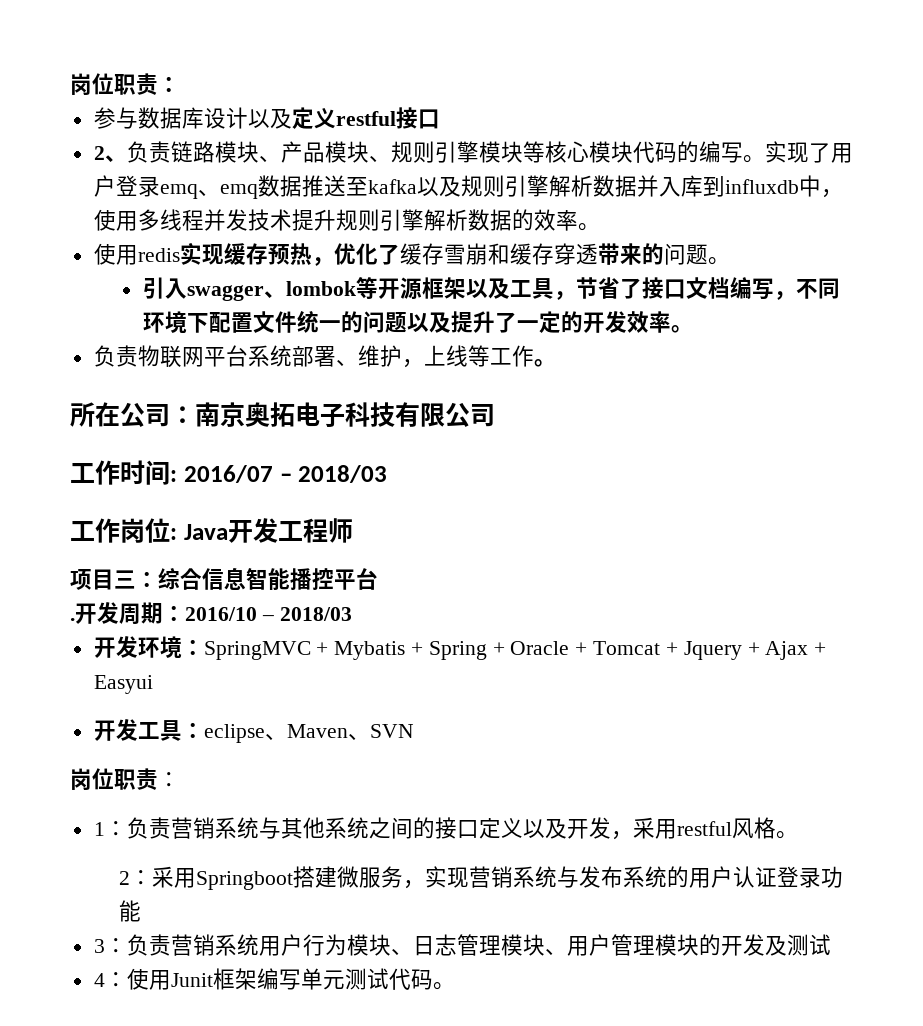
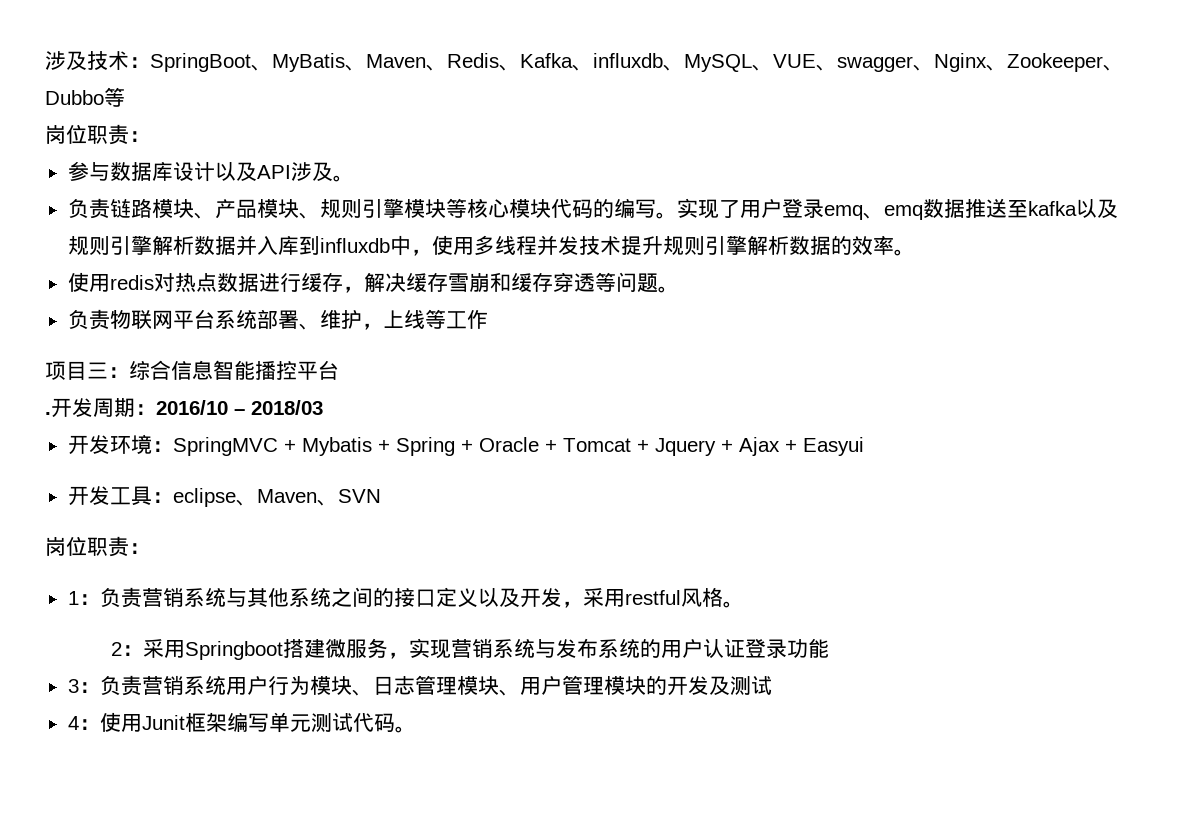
+ 涉及技术：SpringBoot、MyBatis、Maven、Redis、Kafka、influxdb、MySQL、VUE、swagger、Nginx、Zookeeper、Dubbo等
- 参与数据库设计以及定义restful接口
- 2、负责链路模块、产品模块、规则引擎模块等核心模块代码的编写。
+ 参与数据库设计以及API涉及。
+ 负责链路模块、产品模块、规则引擎模块等核心模块代码的编写。
- 使用redis实现缓存预热，优化了缓存雪崩和缓存穿透带来的问题。
+ 使用redis对热点数据进行缓存，解决缓存雪崩和缓存穿透等问题。
- 引入swagger、lombok等开源框架以及工具，节省了接口文档编写，不同环境下配置文件统一的问题以及提升了一定的开发效率。
- 负责物联网平台系统部署、维护，上线等工作。
- 所在公司：南京奥拓电子科技有限公司
- 工作时间: 2016/07 – 2018/03
- 工作岗位: Java开发工程师
+ 负责物联网平台系统部署、维护，上线等工作

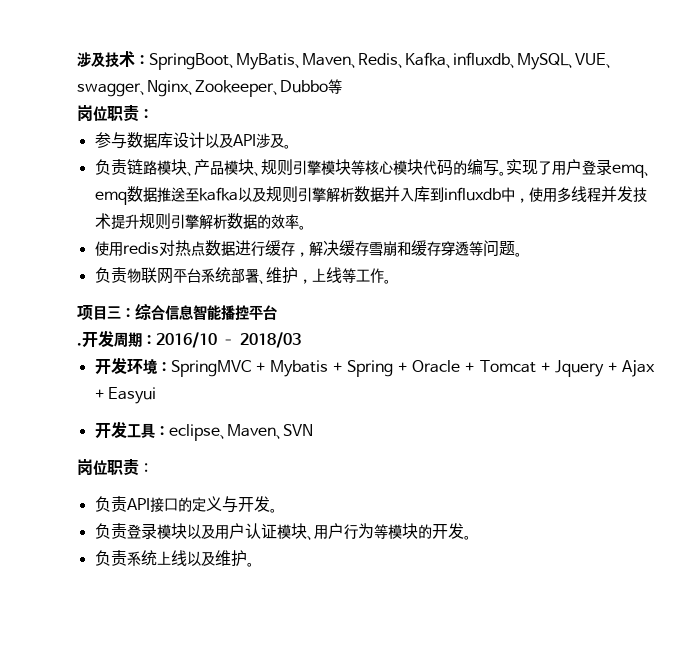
- 负责物联网平台系统部署、维护，上线等工作
+ 负责物联网平台系统部署、维护，上线等工作。
- 1：负责营销系统与其他系统之间的接口定义以及开发，采用restful风格。
- 2：采用Springboot搭建微服务，实现营销系统与发布系统的用户认证登录功能
- 3：负责营销系统用户行为模块、日志管理模块、用户管理模块的开发及测试
- 4：使用Junit框架编写单元测试代码。
+ 负责API接口的定义与开发。
+ 负责登录模块以及用户认证模块、用户行为等模块的开发。
+ 负责系统上线以及维护。

